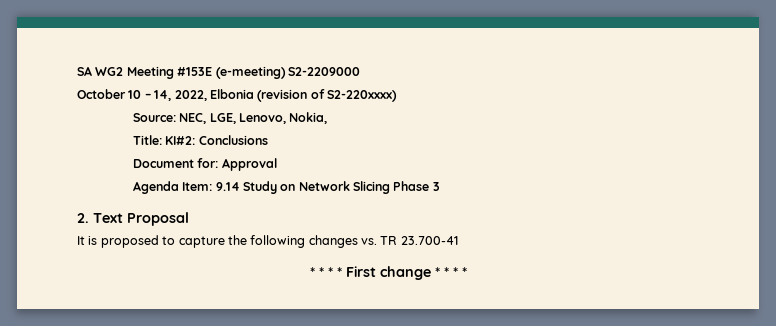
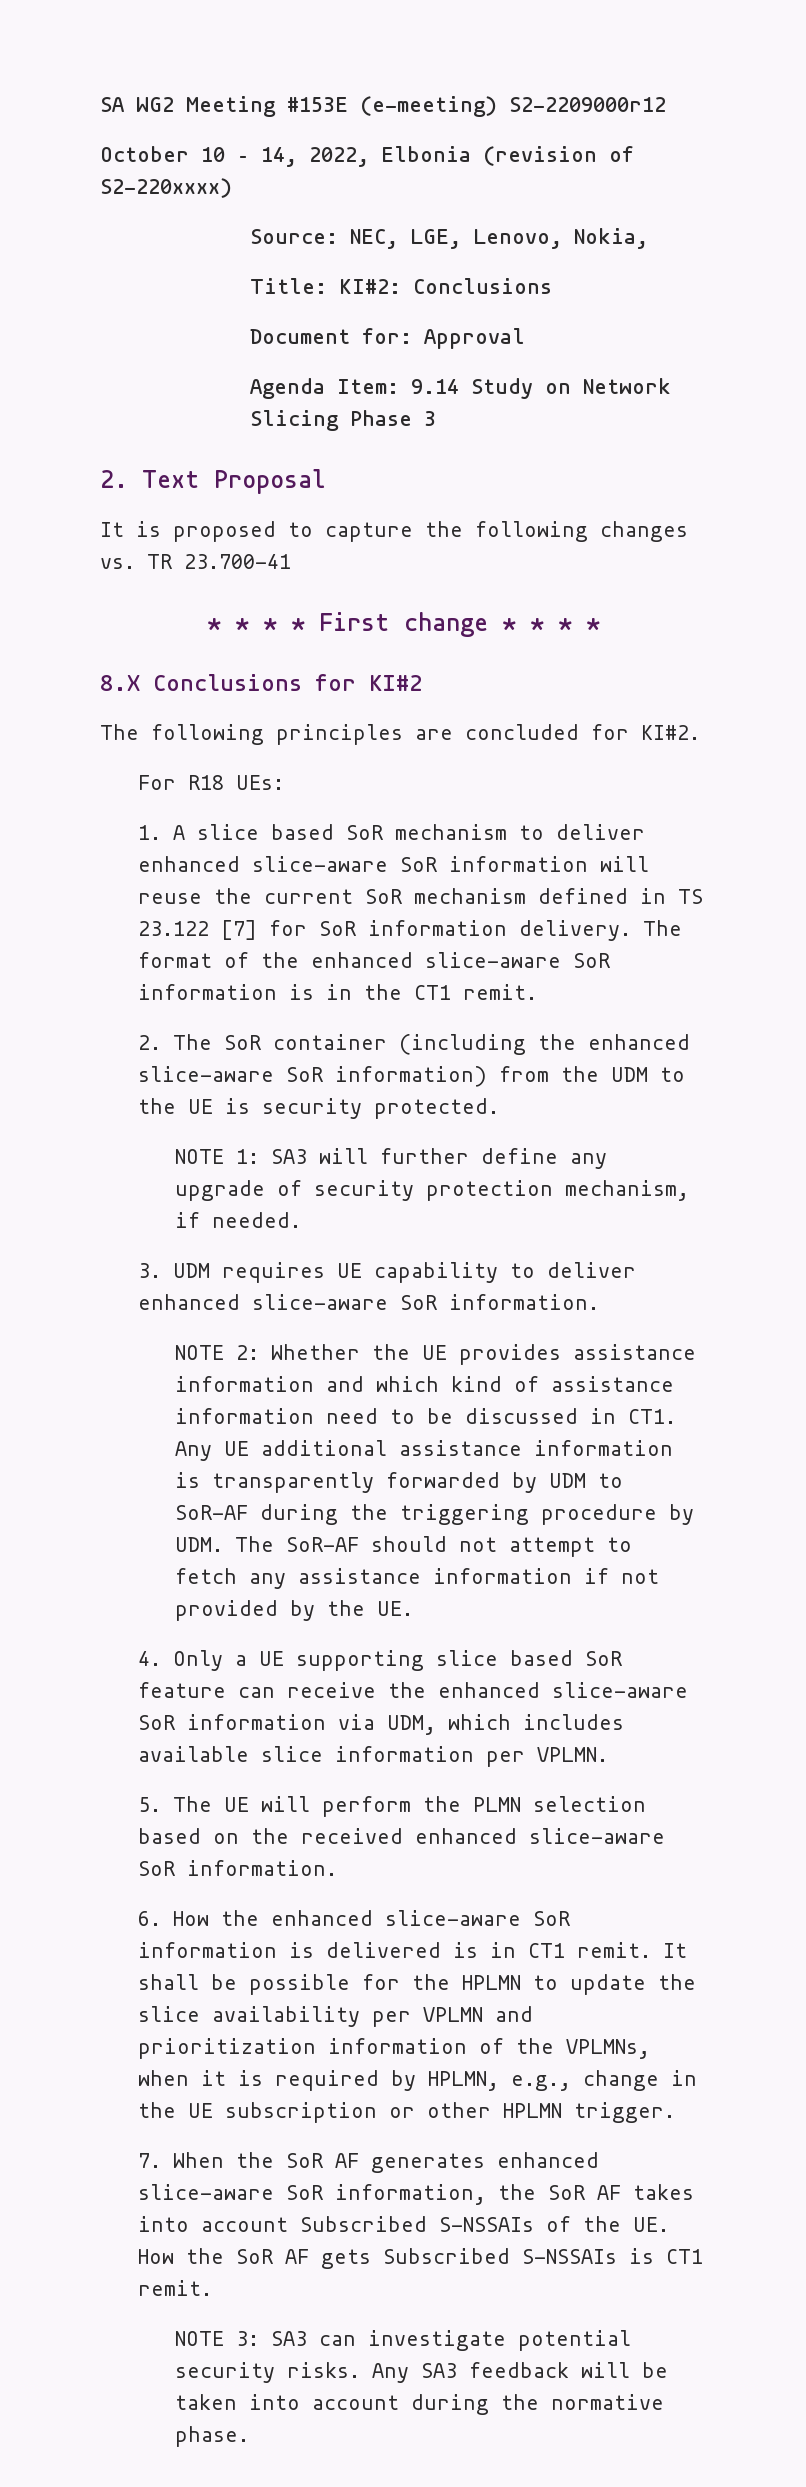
- SA WG2 Meeting #153E (e-meeting) S2-2209000
+ SA WG2 Meeting #153E (e-meeting) S2-2209000r12
+ 8.X Conclusions for KI#2
+ The following principles are concluded for KI#2.
+ For R18 UEs:
+ 1. A slice based SoR mechanism to deliver enhanced slice-aware SoR information will reuse the current SoR mechanism defined in TS 23.122 [7] for SoR information delivery. The format of the enhanced slice-aware SoR information is in the CT1 remit.
+ 2. The SoR container (including the enhanced slice-aware SoR information) from the UDM to the UE is security protected.
+ NOTE 1: SA3 will further define any upgrade of security protection mechanism, if needed.
+ 3. UDM requires UE capability to deliver enhanced slice-aware SoR information.
+ NOTE 2: Whether the UE provides assistance information and which kind of assistance information need to be discussed in CT1. Any UE additional assistance information is transparently forwarded by UDM to SoR-AF during the triggering procedure by UDM. The SoR-AF should not attempt to fetch any assistance information if not provided by the UE.
+ 4. Only a UE supporting slice based SoR feature can receive the enhanced slice-aware SoR information via UDM, which includes available slice information per VPLMN.
+ 5. The UE will perform the PLMN selection based on the received enhanced slice-aware SoR information.
+ 6. How the enhanced slice-aware SoR information is delivered is in CT1 remit. It shall be possible for the HPLMN to update the slice availability per VPLMN and prioritization information of the VPLMNs, when it is required by HPLMN, e.g., change in the UE subscription or other HPLMN trigger.
+ 7. When the SoR AF generates enhanced slice-aware SoR information, the SoR AF takes into account Subscribed S-NSSAIs of the UE. How the SoR AF gets Subscribed S-NSSAIs is CT1 remit.
+ NOTE 3: SA3 can investigate potential security risks. Any SA3 feedback will be taken into account during the normative phase.

